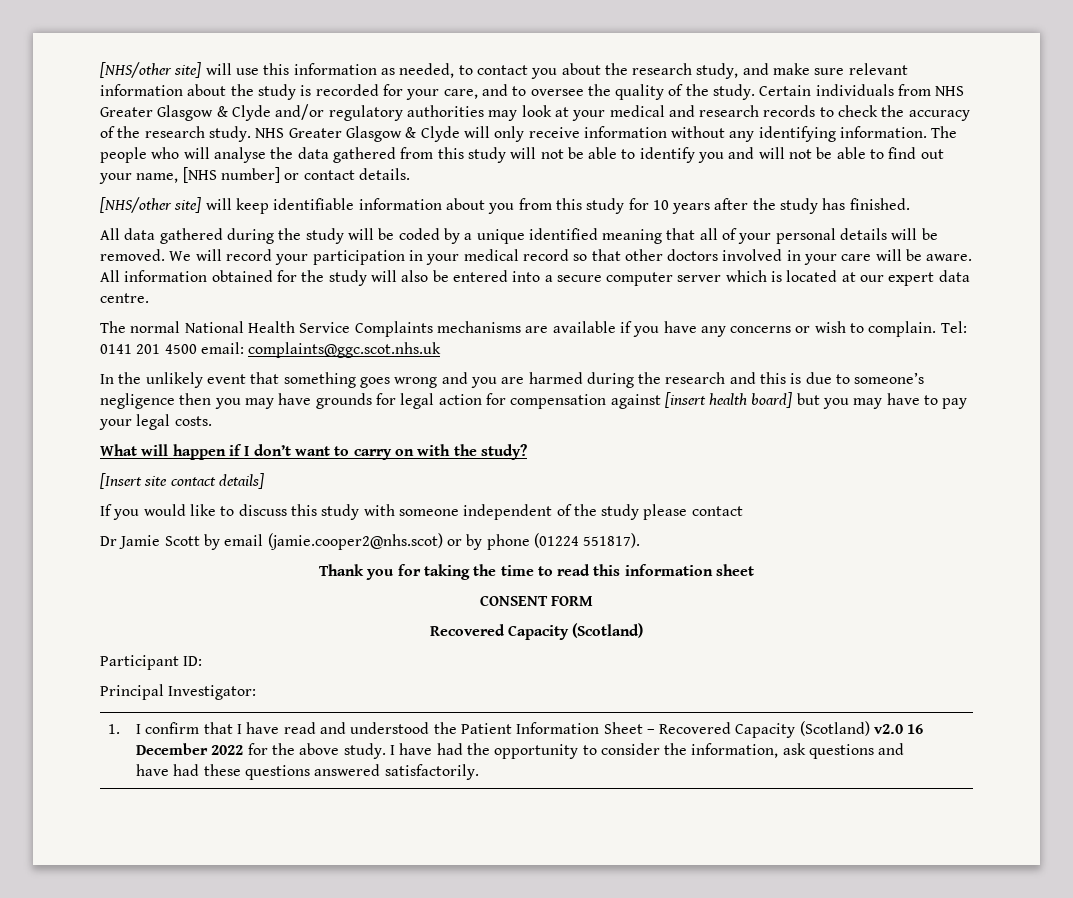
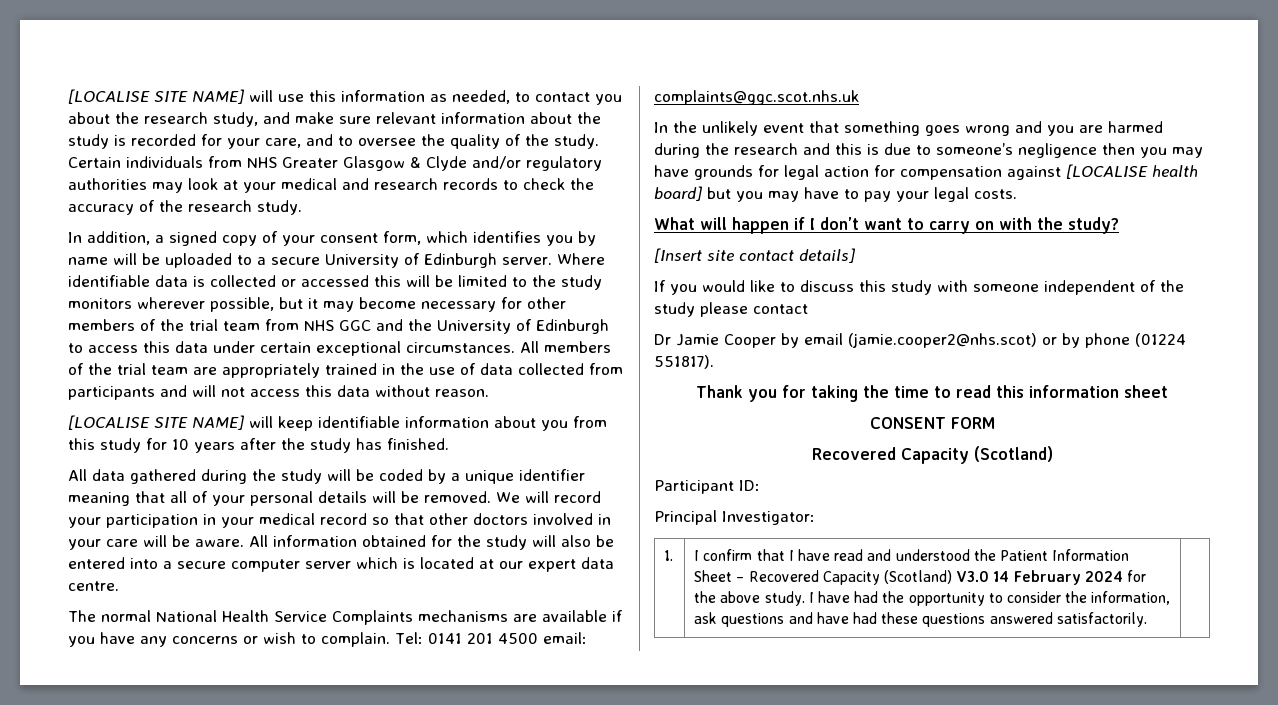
- [NHS/other site] will use this information as needed, to contact you about the research study, and make sure relevant information about the study is recorded for your care, and to oversee the quality of the study.
+ [LOCALISE SITE NAME] will use this information as needed, to contact you about the research study, and make sure relevant information about the study is recorded for your care, and to oversee the quality of the study.
- Certain individuals from NHS Greater Glasgow & Clyde and/or regulatory authorities may look at your medical and research records to check the accuracy of the research study. NHS Greater Glasgow & Clyde will only receive information without any identifying information. The people who will analyse the data gathered from this study will not be able to identify you and will not be able to find out your name, [NHS number] or contact details.
- [NHS/other site] will keep identifiable information about you from this study for 10 years after the study has finished.
+ Certain individuals from NHS Greater Glasgow & Clyde and/or regulatory authorities may look at your medical and research records to check the accuracy of the research study.
+ In addition, a signed copy of your consent form, which identifies you by name will be uploaded to a secure University of Edinburgh server. Where identifiable data is collected or accessed this will be limited to the study monitors wherever possible, but it may become necessary for other members of the trial team from NHS GGC and the University of Edinburgh to access this data under certain exceptional circumstances. All members of the trial team are appropriately trained in the use of data collected from participants and will not access this data without reason.
+ [LOCALISE SITE NAME] will keep identifiable information about you from this study for 10 years after the study has finished.
- All data gathered during the study will be coded by a unique identified meaning that all of your personal details will be removed.
+ All data gathered during the study will be coded by a unique identifier meaning that all of your personal details will be removed.
- In the unlikely event that something goes wrong and you are harmed during the research and this is due to someone’s negligence then you may have grounds for legal action for compensation against [insert health board] but you may have to pay your legal costs.
+ In the unlikely event that something goes wrong and you are harmed during the research and this is due to someone’s negligence then you may have grounds for legal action for compensation against [LOCALISE health board] but you may have to pay your legal costs.
- Dr Jamie Scott by email (jamie.cooper2@nhs.scot) or by phone (01224 551817).
+ Dr Jamie Cooper by email (jamie.cooper2@nhs.scot) or by phone (01224 551817).
- I confirm that I have read and understood the Patient Information Sheet – Recovered Capacity (Scotland) v2.0 16 December 2022 for the above study.
+ I confirm that I have read and understood the Patient Information Sheet – Recovered Capacity (Scotland) V3.0 14 February 2024 for the above study.

